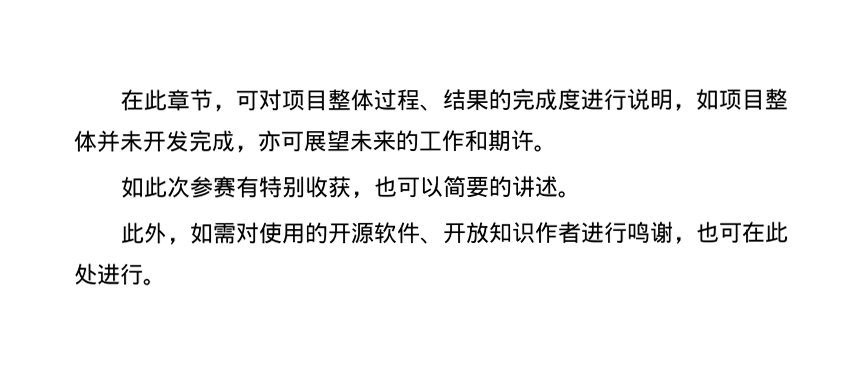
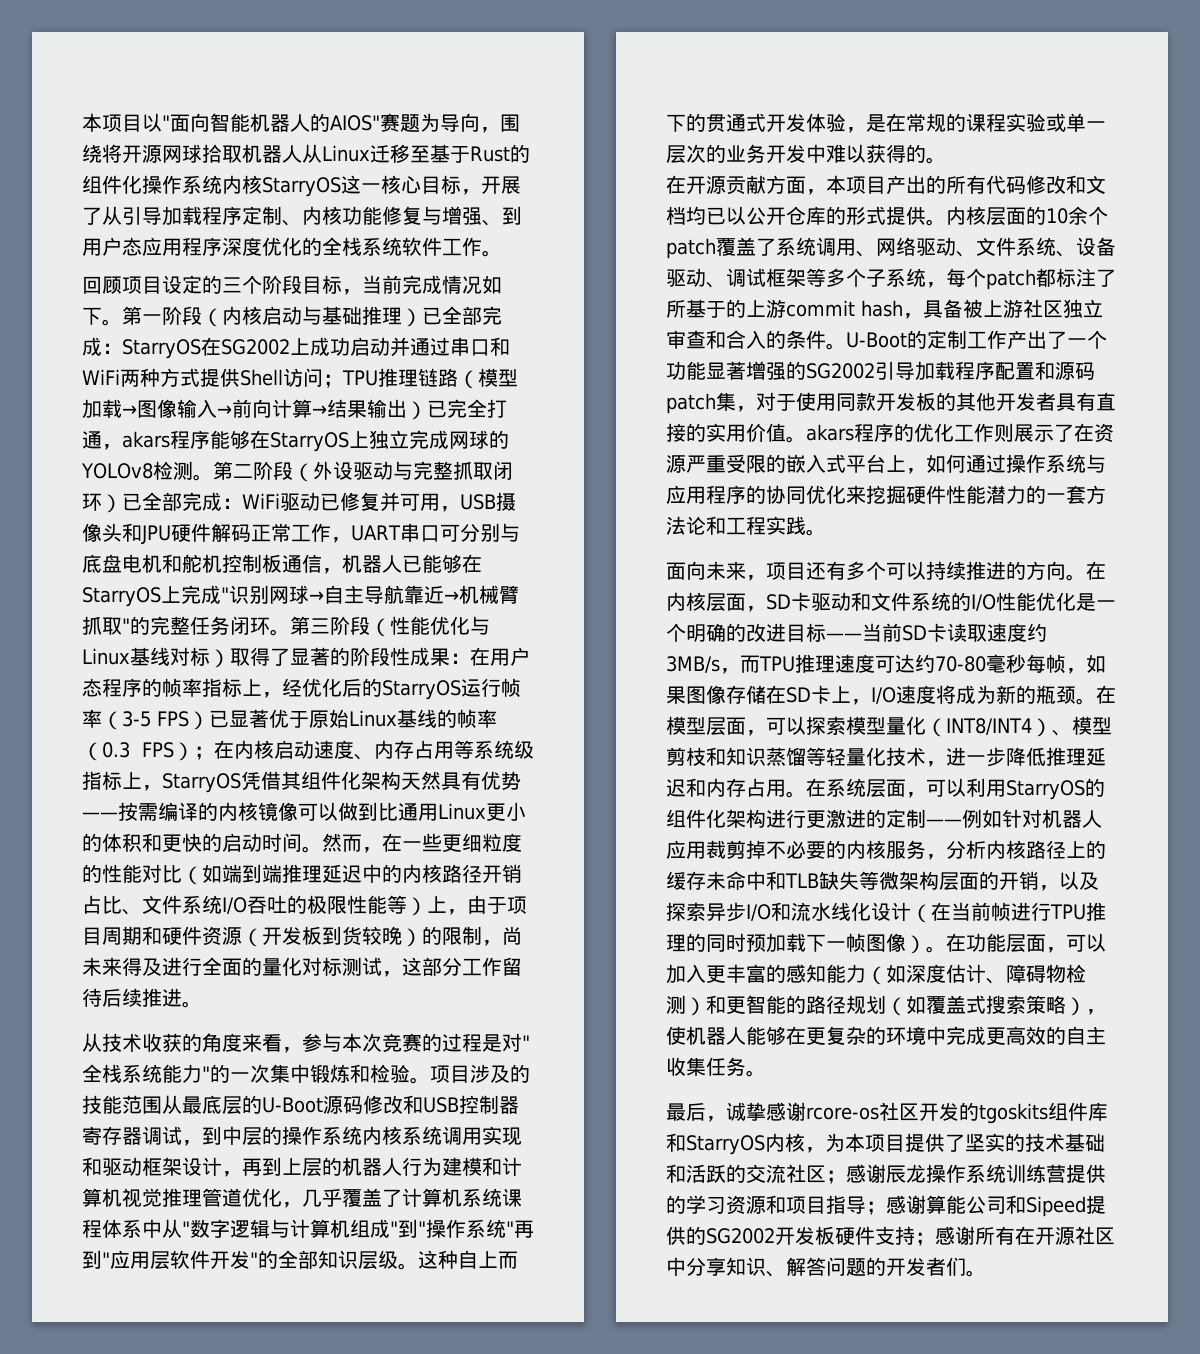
- 在此章节，可对项目整体过程、结果的完成度进行说明，如项目整体并未开发完成，亦可展望未来的工作和期许。
- 如此次参赛有特别收获，也可以简要的讲述。
- 此外，如需对使用的开源软件、开放知识作者进行鸣谢，也可在此处进行。
+ 本项目以"面向智能机器人的AIOS"赛题为导向，围绕将开源网球拾取机器人从Linux迁移至基于Rust的组件化操作系统内核StarryOS这一核心目标，开展了从引导加载程序定制、内核功能修复与增强、到用户态应用程序深度优化的全栈系统软件工作。
+ 回顾项目设定的三个阶段目标，当前完成情况如下。第一阶段（内核启动与基础推理）已全部完成：StarryOS在SG2002上成功启动并通过串口和WiFi两种方式提供Shell访问；TPU推理链路（模型加载→图像输入→前向计算→结果输出）已完全打通，akars程序能够在StarryOS上独立完成网球的YOLOv8检测。第二阶段（外设驱动与完整抓取闭环）已全部完成：WiFi驱动已修复并可用，USB摄像头和JPU硬件解码正常工作，UART串口可分别与底盘电机和舵机控制板通信，机器人已能够在StarryOS上完成"识别网球→自主导航靠近→机械臂抓取"的完整任务闭环。第三阶段（性能优化与Linux基线对标）取得了显著的阶段性成果：在用户态程序的帧率指标上，经优化后的StarryOS运行帧率（3-5 FPS）已显著优于原始Linux基线的帧率（0.3 FPS）；在内核启动速度、内存占用等系统级指标上，StarryOS凭借其组件化架构天然具有优势——按需编译的内核镜像可以做到比通用Linux更小的体积和更快的启动时间。然而，在一些更细粒度的性能对比（如端到端推理延迟中的内核路径开销占比、文件系统I/O吞吐的极限性能等）上，由于项目周期和硬件资源（开发板到货较晚）的限制，尚未来得及进行全面的量化对标测试，这部分工作留待后续推进。
+ 从技术收获的角度来看，参与本次竞赛的过程是对"全栈系统能力"的一次集中锻炼和检验。项目涉及的技能范围从最底层的U-Boot源码修改和USB控制器寄存器调试，到中层的操作系统内核系统调用实现和驱动框架设计，再到上层的机器人行为建模和计算机视觉推理管道优化，几乎覆盖了计算机系统课程体系中从"数字逻辑与计算机组成"到"操作系统"再到"应用层软件开发"的全部知识层级。这种自上而下的贯通式开发体验，是在常规的课程实验或单一层次的业务开发中难以获得的。
+ 在开源贡献方面，本项目产出的所有代码修改和文档均已以公开仓库的形式提供。内核层面的10余个patch覆盖了系统调用、网络驱动、文件系统、设备驱动、调试框架等多个子系统，每个patch都标注了所基于的上游commit hash，具备被上游社区独立审查和合入的条件。U-Boot的定制工作产出了一个功能显著增强的SG2002引导加载程序配置和源码patch集，对于使用同款开发板的其他开发者具有直接的实用价值。akars程序的优化工作则展示了在资源严重受限的嵌入式平台上，如何通过操作系统与应用程序的协同优化来挖掘硬件性能潜力的一套方法论和工程实践。
+ 面向未来，项目还有多个可以持续推进的方向。在内核层面，SD卡驱动和文件系统的I/O性能优化是一个明确的改进目标——当前SD卡读取速度约3MB/s，而TPU推理速度可达约70-80毫秒每帧，如果图像存储在SD卡上，I/O速度将成为新的瓶颈。在模型层面，可以探索模型量化（INT8/INT4）、模型剪枝和知识蒸馏等轻量化技术，进一步降低推理延迟和内存占用。在系统层面，可以利用StarryOS的组件化架构进行更激进的定制——例如针对机器人应用裁剪掉不必要的内核服务，分析内核路径上的缓存未命中和TLB缺失等微架构层面的开销，以及探索异步I/O和流水线化设计（在当前帧进行TPU推理的同时预加载下一帧图像）。在功能层面，可以加入更丰富的感知能力（如深度估计、障碍物检测）和更智能的路径规划（如覆盖式搜索策略），使机器人能够在更复杂的环境中完成更高效的自主收集任务。
+ 最后，诚挚感谢rcore-os社区开发的tgoskits组件库和StarryOS内核，为本项目提供了坚实的技术基础和活跃的交流社区；感谢辰龙操作系统训练营提供的学习资源和项目指导；感谢算能公司和Sipeed提供的SG2002开发板硬件支持；感谢所有在开源社区中分享知识、解答问题的开发者们。

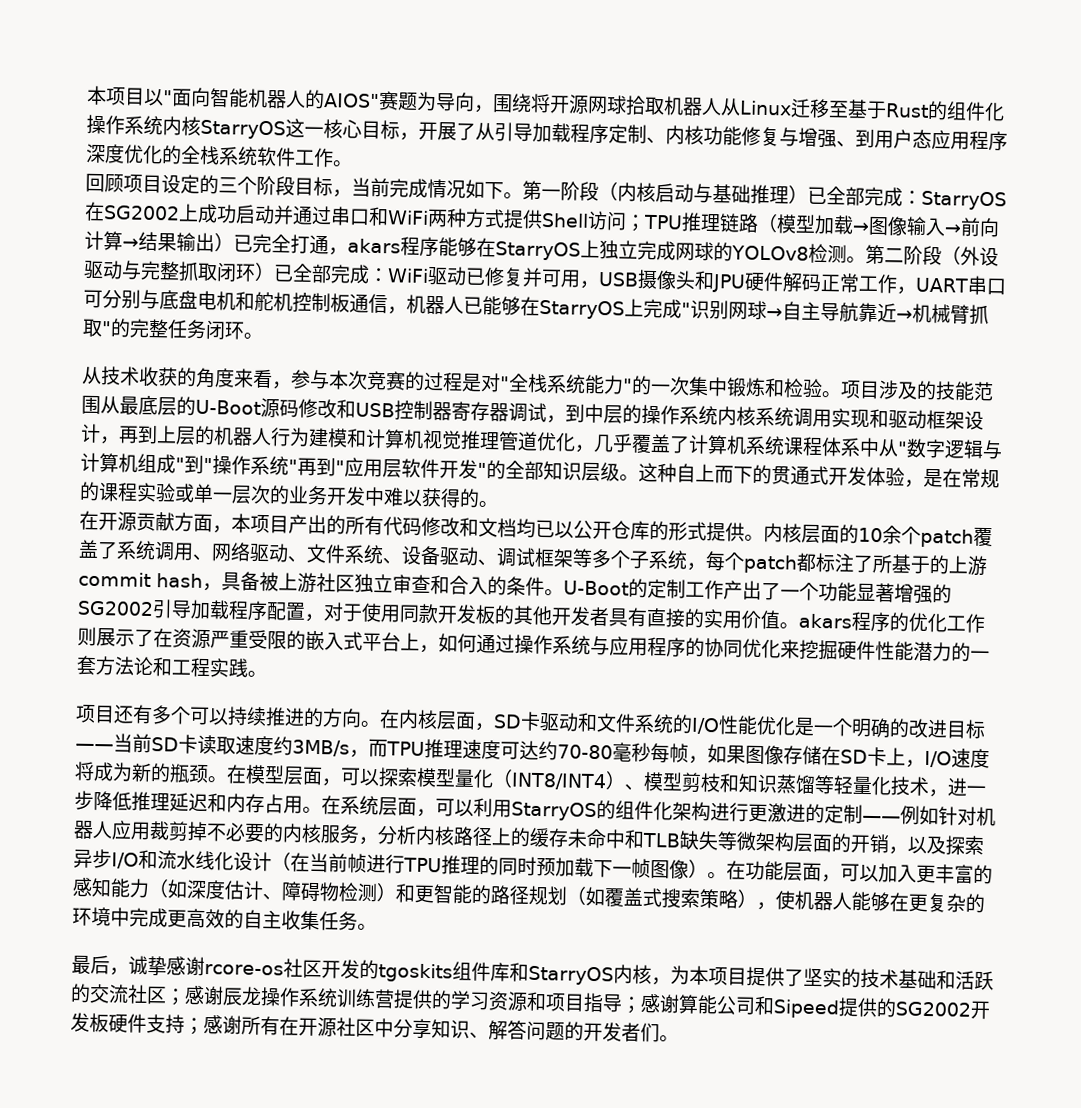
- 第三阶段（性能优化与Linux基线对标）取得了显著的阶段性成果：在用户态程序的帧率指标上，经优化后的StarryOS运行帧率（3-5 FPS）已显著优于原始Linux基线的帧率（0.3 FPS）；在内核启动速度、内存占用等系统级指标上，StarryOS凭借其组件化架构天然具有优势——按需编译的内核镜像可以做到比通用Linux更小的体积和更快的启动时间。然而，在一些更细粒度的性能对比（如端到端推理延迟中的内核路径开销占比、文件系统I/O吞吐的极限性能等）上，由于项目周期和硬件资源（开发板到货较晚）的限制，尚未来得及进行全面的量化对标测试，这部分工作留待后续推进。
- U-Boot的定制工作产出了一个功能显著增强的SG2002引导加载程序配置和源码patch集，对于使用同款开发板的其他开发者具有直接的实用价值。akars程序的优化工作则展示了在资源严重受限的嵌入式平台上，如何通过操作系统与应用程序的协同优化来挖掘硬件性能潜力的一套方法论和工程实践。
+ U-Boot的定制工作产出了一个功能显著增强的SG2002引导加载程序配置，对于使用同款开发板的其他开发者具有直接的实用价值。akars程序的优化工作则展示了在资源严重受限的嵌入式平台上，如何通过操作系统与应用程序的协同优化来挖掘硬件性能潜力的一套方法论和工程实践。
- 面向未来，项目还有多个可以持续推进的方向。
+ 项目还有多个可以持续推进的方向。

